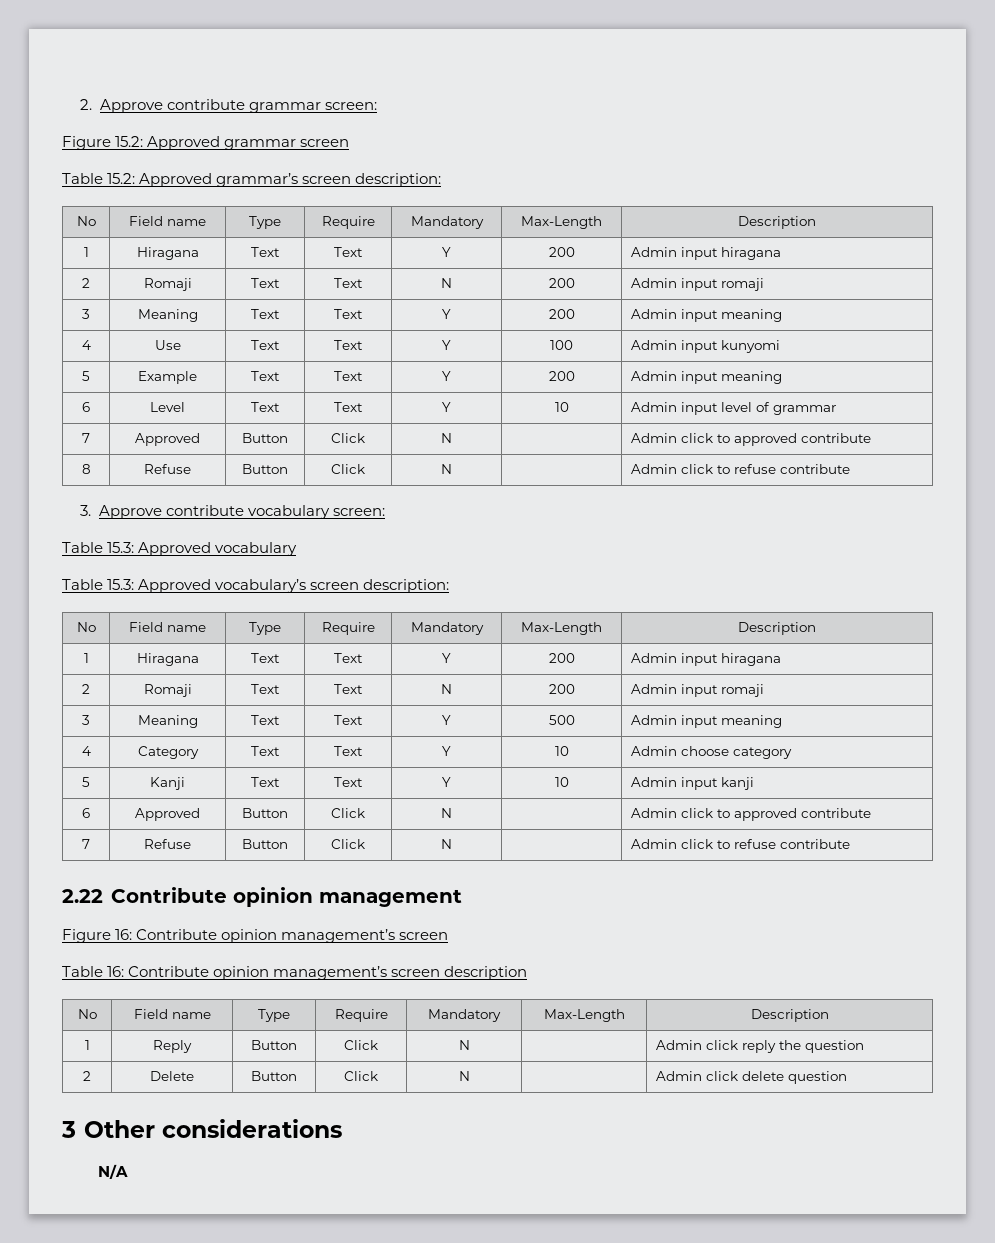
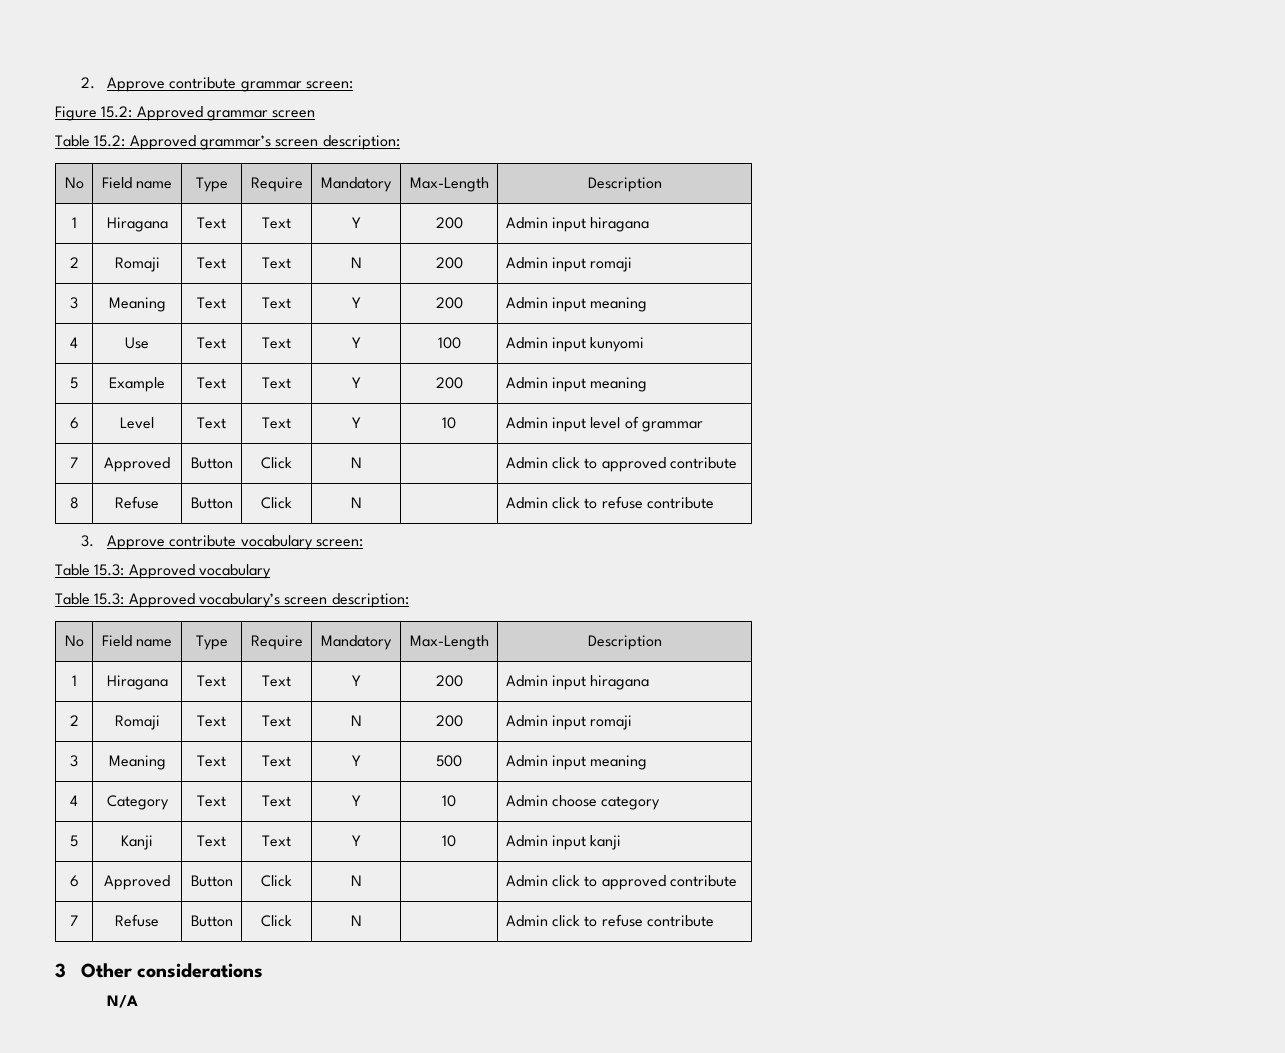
- 2.22 Contribute opinion management
- Figure 16: Contribute opinion management’s screen
- Table 16: Contribute opinion management’s screen description
- No | Field name | Type | Require | Mandatory | Max-Length | Description
- 1 | Reply | Button | Click | N | | Admin click reply the question
- 2 | Delete | Button | Click | N | | Admin click delete question

